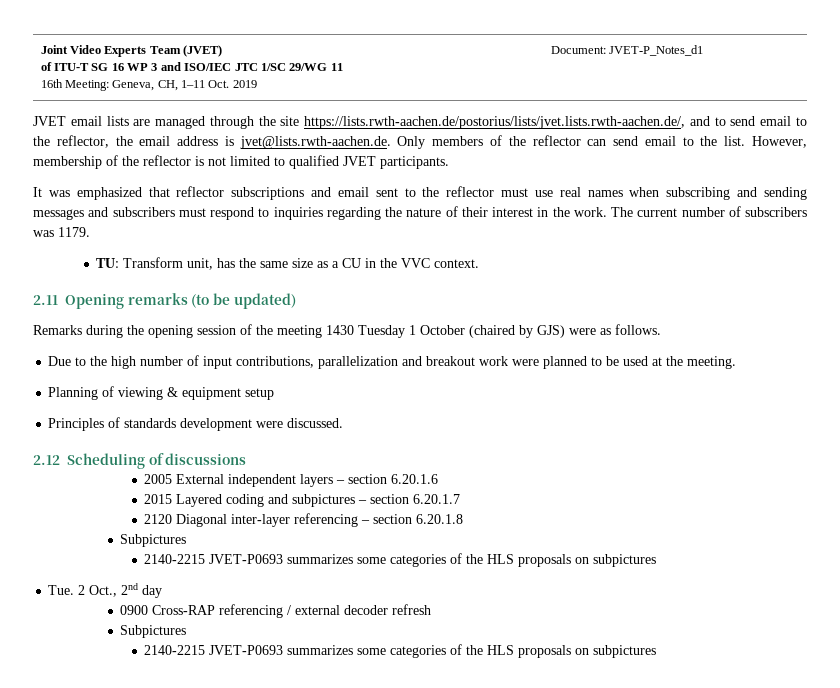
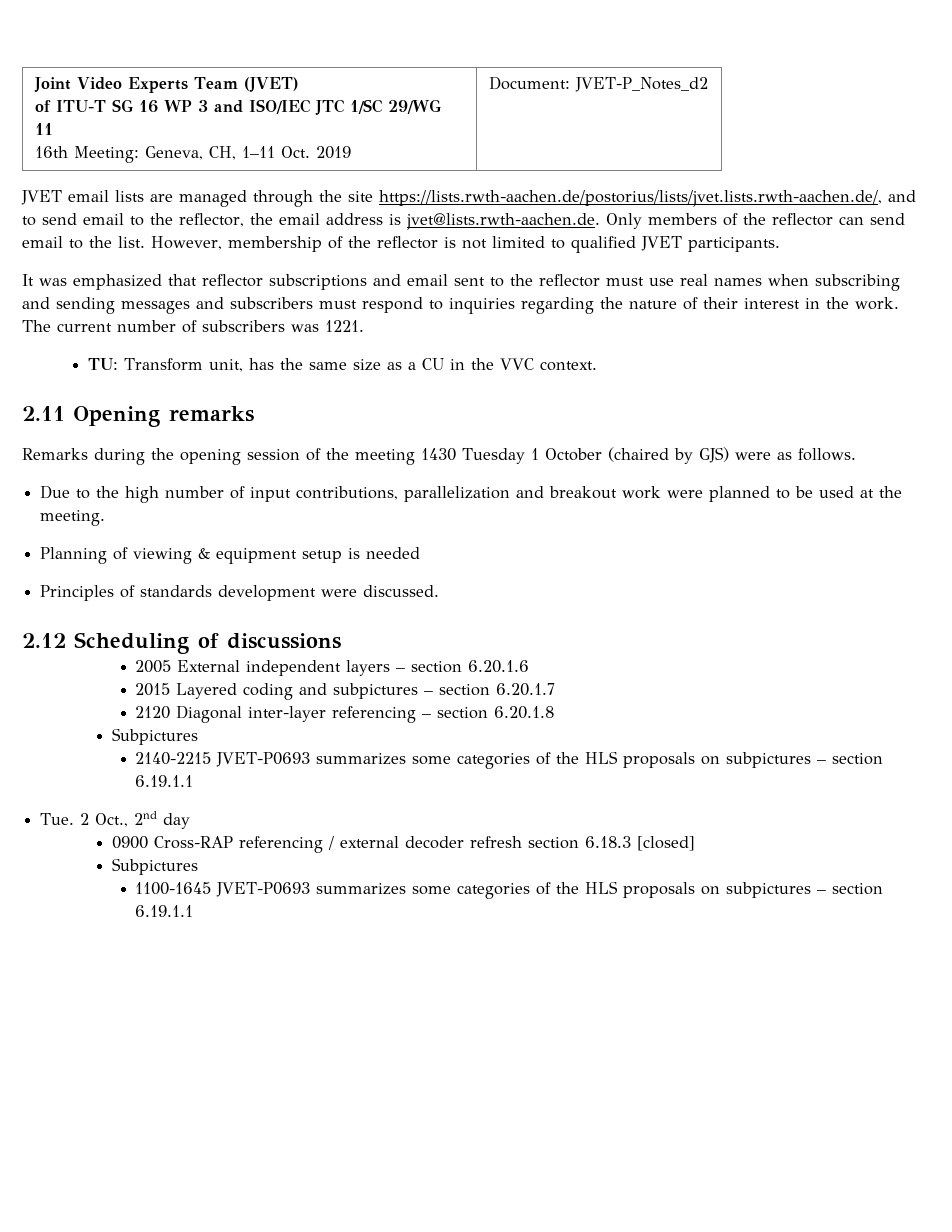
  Joint Video Experts Team (JVET)
  of ITU-T SG 16 WP 3 and ISO/IEC JTC 1/SC 29/WG 11
- 16th Meeting: Geneva, CH, 1–11 Oct. 2019 | Document: JVET-P_Notes_d1
+ 16th Meeting: Geneva, CH, 1–11 Oct. 2019 | Document: JVET-P_Notes_d2
- The current number of subscribers was 1179.
+ The current number of subscribers was 1221.
- 2.11 Opening remarks (to be updated)
+ 2.11 Opening remarks
- Planning of viewing & equipment setup
+ Planning of viewing & equipment setup is needed
  2120 Diagonal inter-layer referencing – section 6.20.1.8
  Subpictures
- 2140-2215 JVET-P0693 summarizes some categories of the HLS proposals on subpictures
+ 2140-2215 JVET-P0693 summarizes some categories of the HLS proposals on subpictures – section 6.19.1.1
- 0900 Cross-RAP referencing / external decoder refresh
+ 0900 Cross-RAP referencing / external decoder refresh section 6.18.3 [closed]
  Subpictures
- 2140-2215 JVET-P0693 summarizes some categories of the HLS proposals on subpictures
+ 1100-1645 JVET-P0693 summarizes some categories of the HLS proposals on subpictures – section 6.19.1.1

